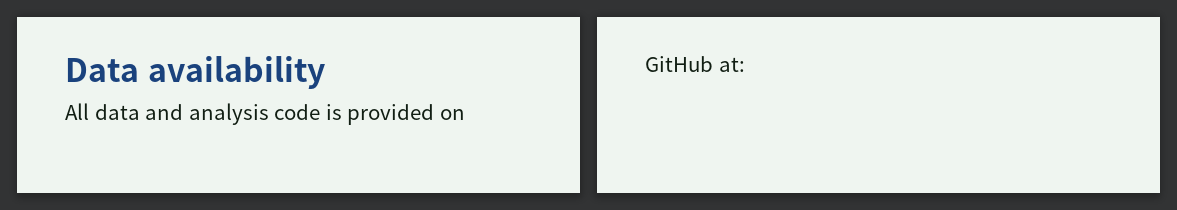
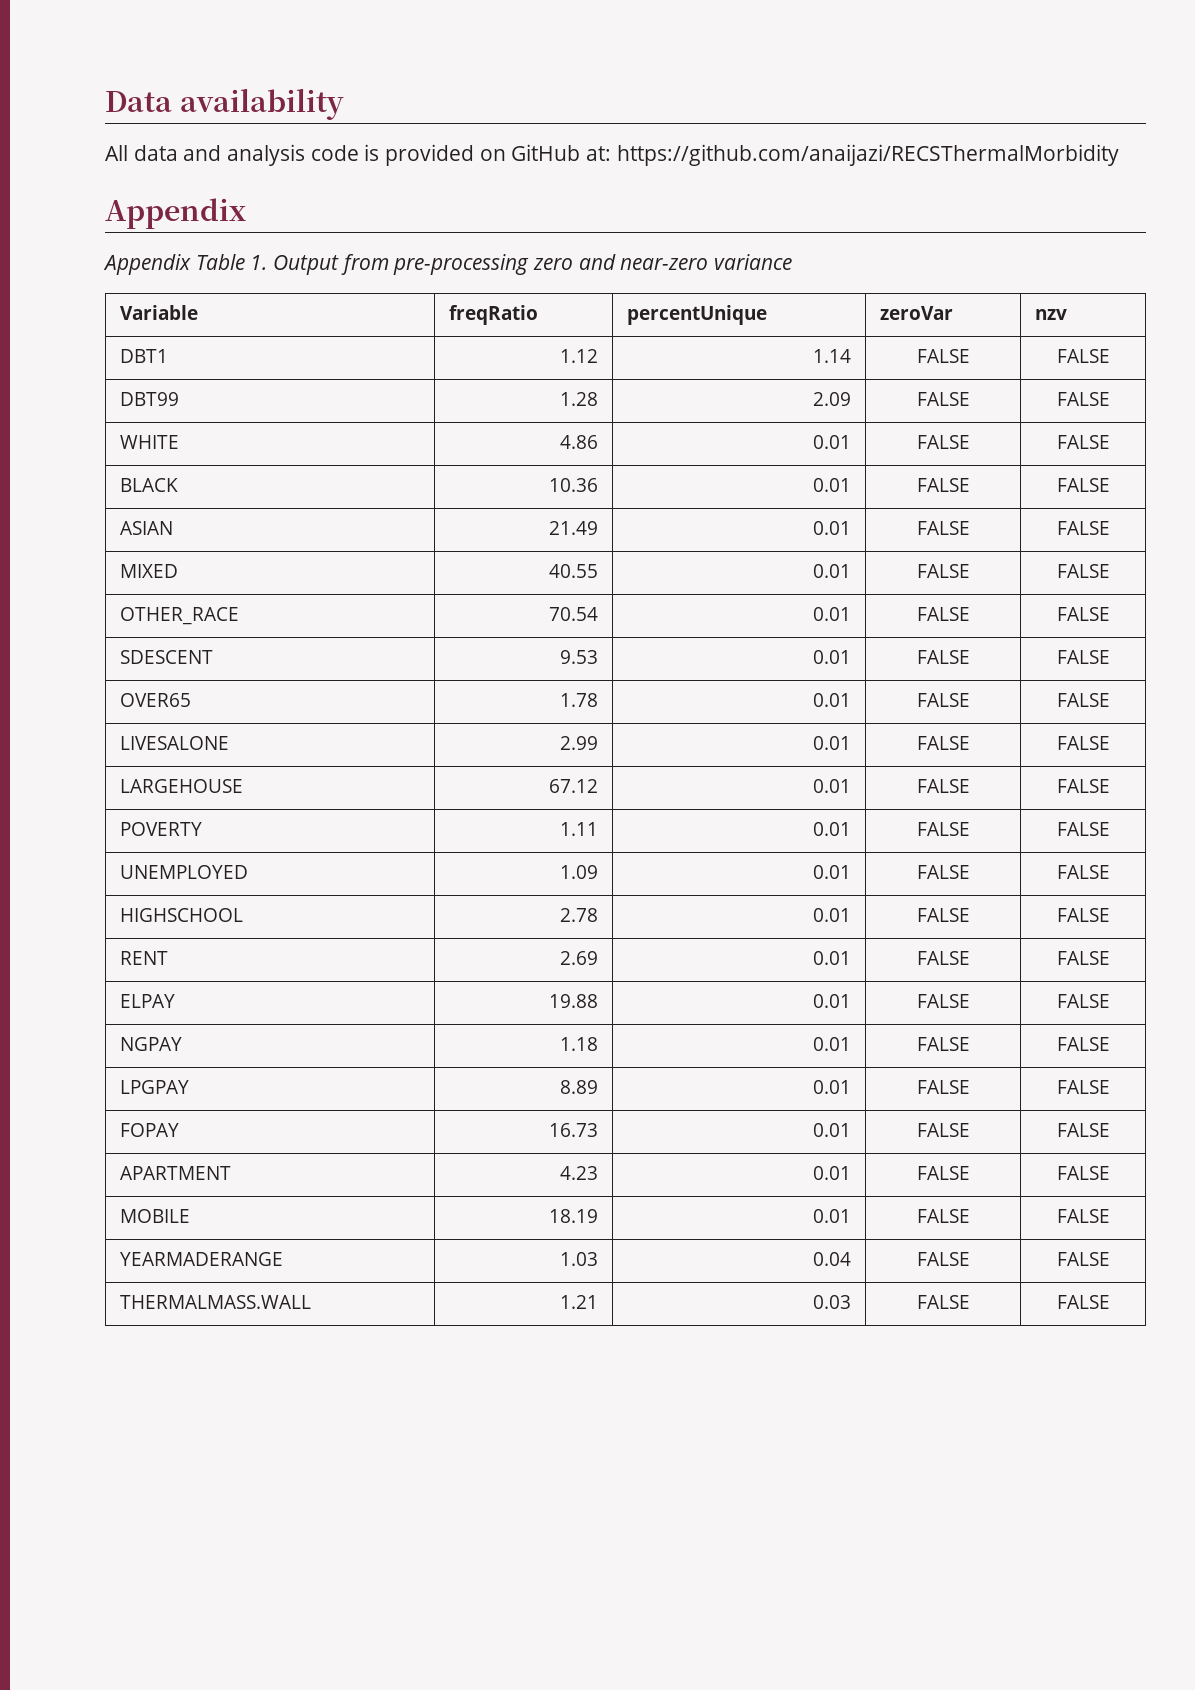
- All data and analysis code is provided on GitHub at:
+ All data and analysis code is provided on GitHub at: https://github.com/anaijazi/RECSThermalMorbidity
+ Appendix
+ Appendix Table 1. Output from pre-processing zero and near-zero variance
+ Variable | freqRatio | percentUnique | zeroVar | nzv
+ DBT1 | 1.12 | 1.14 | FALSE | FALSE
+ DBT99 | 1.28 | 2.09 | FALSE | FALSE
+ WHITE | 4.86 | 0.01 | FALSE | FALSE
+ BLACK | 10.36 | 0.01 | FALSE | FALSE
+ ASIAN | 21.49 | 0.01 | FALSE | FALSE
+ MIXED | 40.55 | 0.01 | FALSE | FALSE
+ OTHER_RACE | 70.54 | 0.01 | FALSE | FALSE
+ SDESCENT | 9.53 | 0.01 | FALSE | FALSE
+ OVER65 | 1.78 | 0.01 | FALSE | FALSE
+ LIVESALONE | 2.99 | 0.01 | FALSE | FALSE
+ LARGEHOUSE | 67.12 | 0.01 | FALSE | FALSE
+ POVERTY | 1.11 | 0.01 | FALSE | FALSE
+ UNEMPLOYED | 1.09 | 0.01 | FALSE | FALSE
+ HIGHSCHOOL | 2.78 | 0.01 | FALSE | FALSE
+ RENT | 2.69 | 0.01 | FALSE | FALSE
+ ELPAY | 19.88 | 0.01 | FALSE | FALSE
+ NGPAY | 1.18 | 0.01 | FALSE | FALSE
+ LPGPAY | 8.89 | 0.01 | FALSE | FALSE
+ FOPAY | 16.73 | 0.01 | FALSE | FALSE
+ APARTMENT | 4.23 | 0.01 | FALSE | FALSE
+ MOBILE | 18.19 | 0.01 | FALSE | FALSE
+ YEARMADERANGE | 1.03 | 0.04 | FALSE | FALSE
+ THERMALMASS.WALL | 1.21 | 0.03 | FALSE | FALSE

